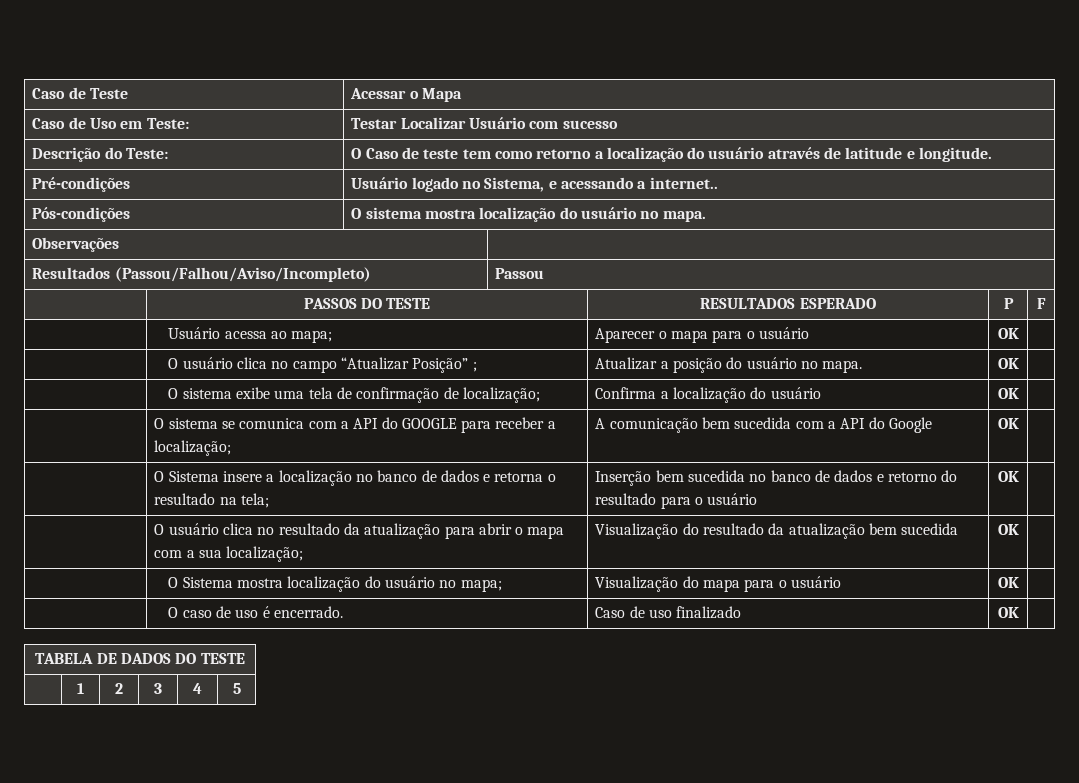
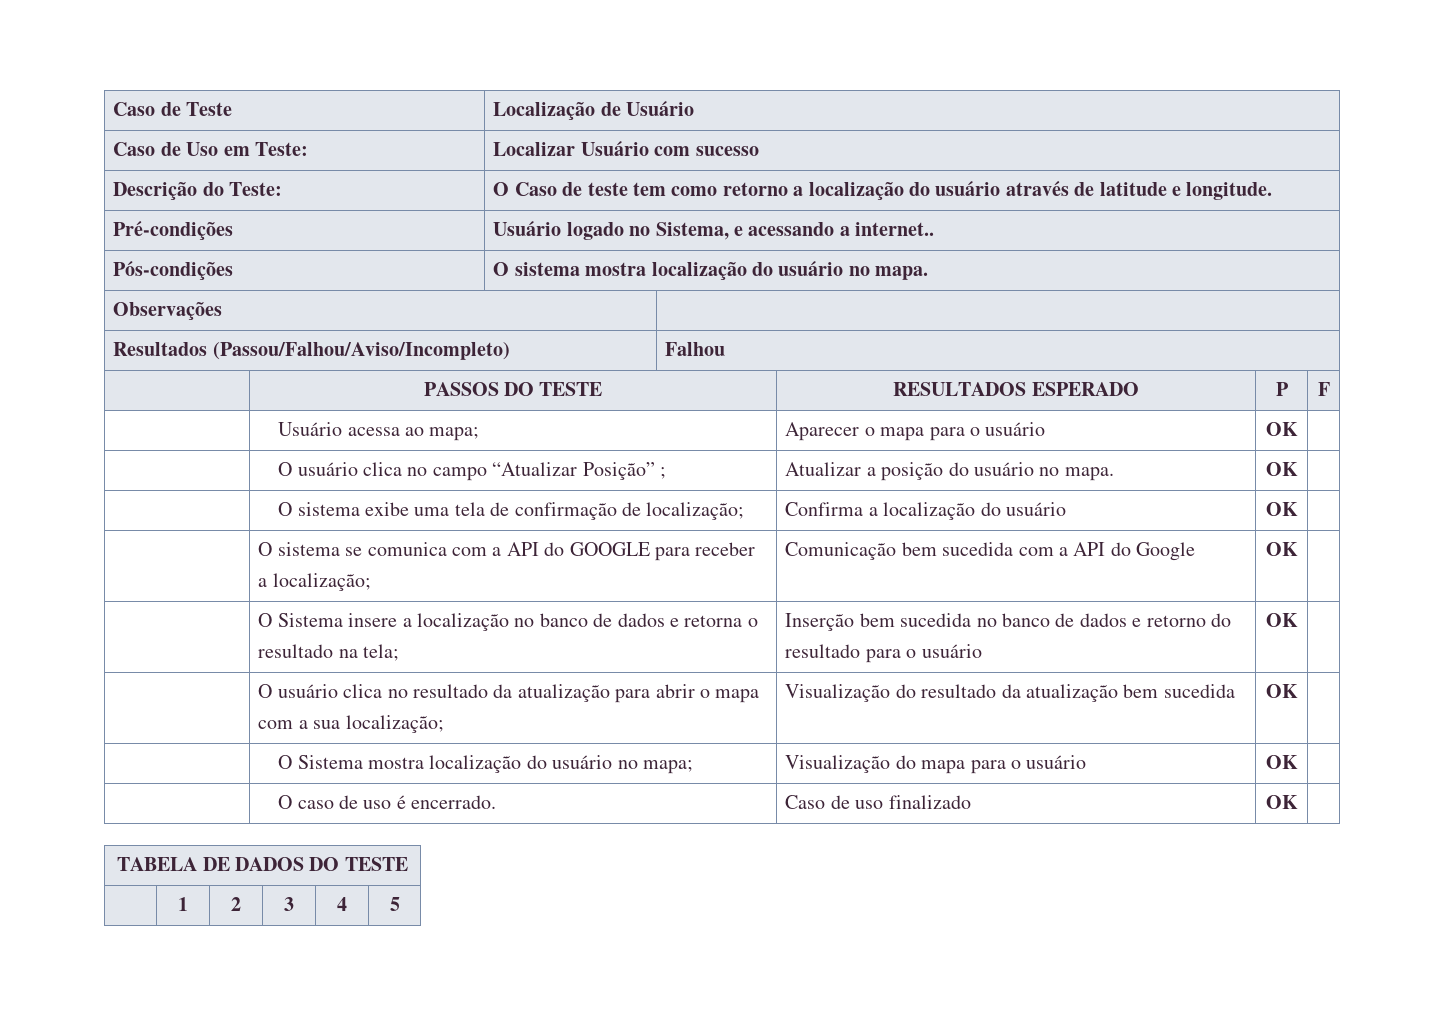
- Caso de Teste | Acessar o Mapa
+ Caso de Teste | Localização de Usuário
- Caso de Uso em Teste: | Testar Localizar Usuário com sucesso
+ Caso de Uso em Teste: | Localizar Usuário com sucesso
- Resultados (Passou/Falhou/Aviso/Incompleto) | Passou
+ Resultados (Passou/Falhou/Aviso/Incompleto) | Falhou
- | O sistema se comunica com a API do GOOGLE para receber a localização; | A comunicação bem sucedida com a API do Google | OK |
+ | O sistema se comunica com a API do GOOGLE para receber a localização; | Comunicação bem sucedida com a API do Google | OK |

